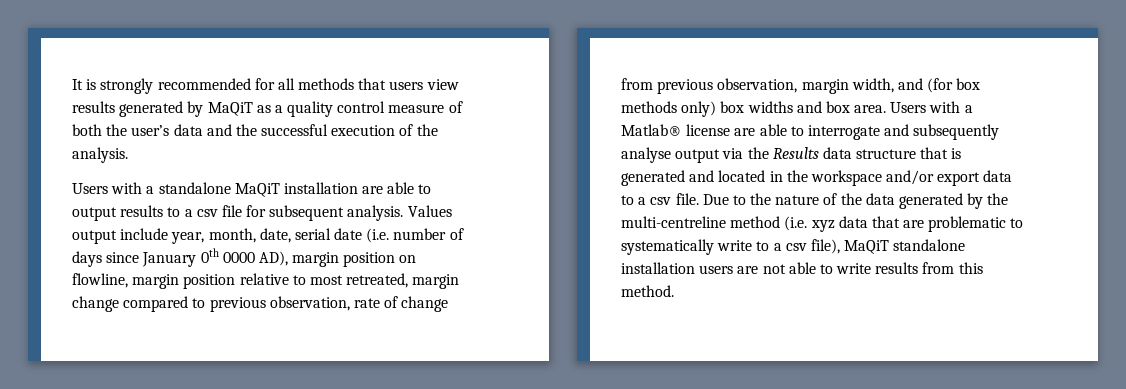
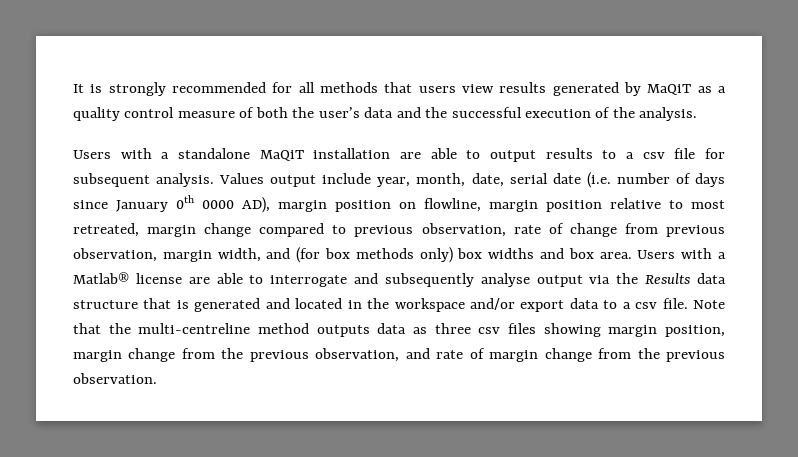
- Due to the nature of the data generated by the multi-centreline method (i.e. xyz data that are problematic to systematically write to a csv file), MaQiT standalone installation users are not able to write results from this method.
+ Note that the multi-centreline method outputs data as three csv files showing margin position, margin change from the previous observation, and rate of margin change from the previous observation.

